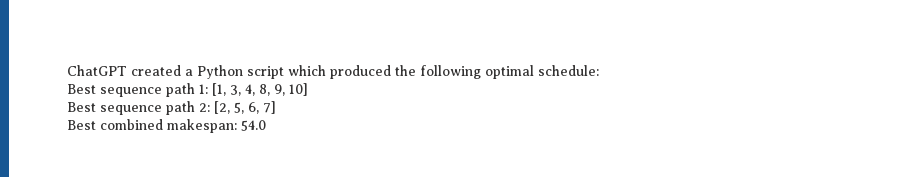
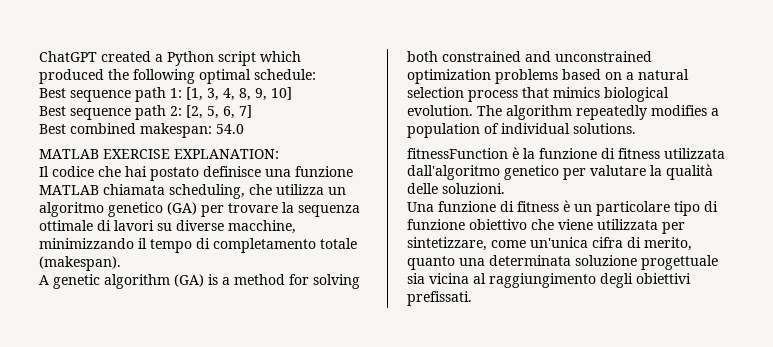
+ MATLAB EXERCISE EXPLANATION:
+ Il codice che hai postato definisce una funzione MATLAB chiamata scheduling, che utilizza un algoritmo genetico (GA) per trovare la sequenza ottimale di lavori su diverse macchine, minimizzando il tempo di completamento totale (makespan).
+ A genetic algorithm (GA) is a method for solving both constrained and unconstrained optimization problems based on a natural selection process that mimics biological evolution. The algorithm repeatedly modifies a population of individual solutions.
+ fitnessFunction è la funzione di fitness utilizzata dall'algoritmo genetico per valutare la qualità delle soluzioni.
+ Una funzione di fitness è un particolare tipo di funzione obiettivo che viene utilizzata per sintetizzare, come un'unica cifra di merito, quanto una determinata soluzione progettuale sia vicina al raggiungimento degli obiettivi prefissati.

